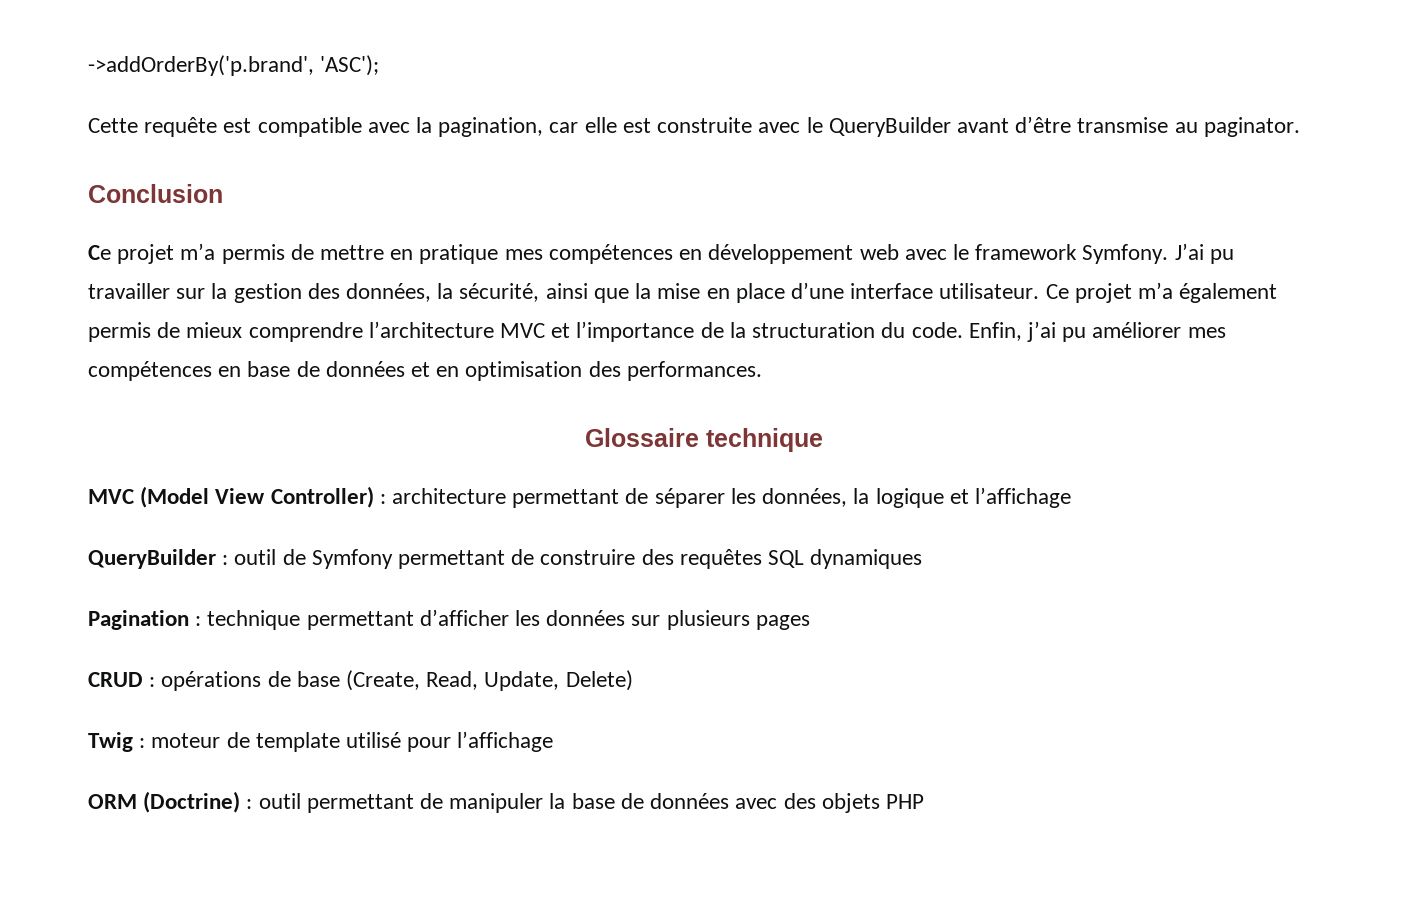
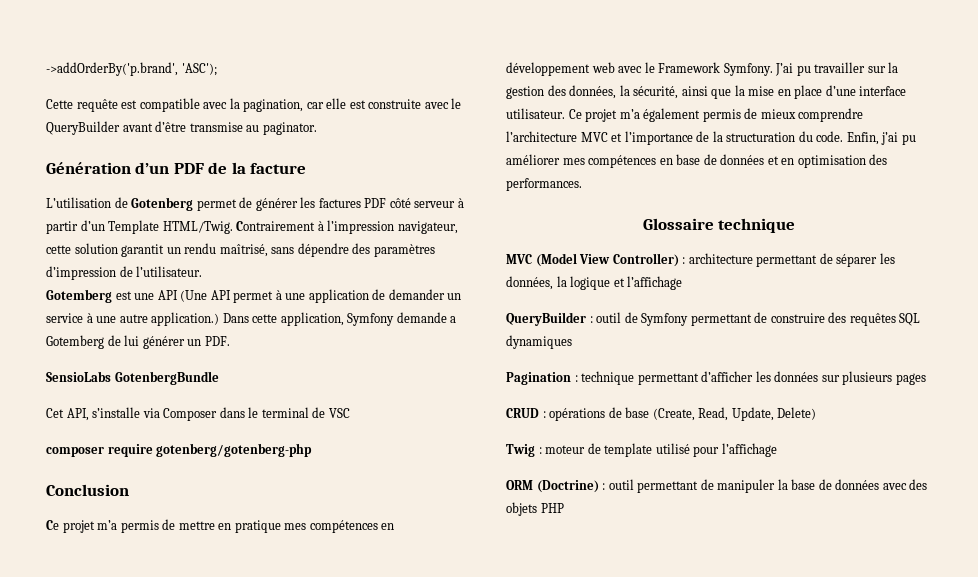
+ Génération d’un PDF de la facture
+ L’utilisation de Gotenberg permet de générer les factures PDF côté serveur à partir d’un Template HTML/Twig. Contrairement à l’impression navigateur, cette solution garantit un rendu maîtrisé, sans dépendre des paramètres d’impression de l’utilisateur.
+ Gotemberg est une API (Une API permet à une application de demander un service à une autre application.) Dans cette application, Symfony demande a Gotemberg de lui générer un PDF.
+ SensioLabs GotenbergBundle
+ Cet API, s’installe via Composer dans le terminal de VSC
+ composer require gotenberg/gotenberg-php
- Ce projet m’a permis de mettre en pratique mes compétences en développement web avec le framework Symfony.
+ Ce projet m’a permis de mettre en pratique mes compétences en développement web avec le Framework Symfony.

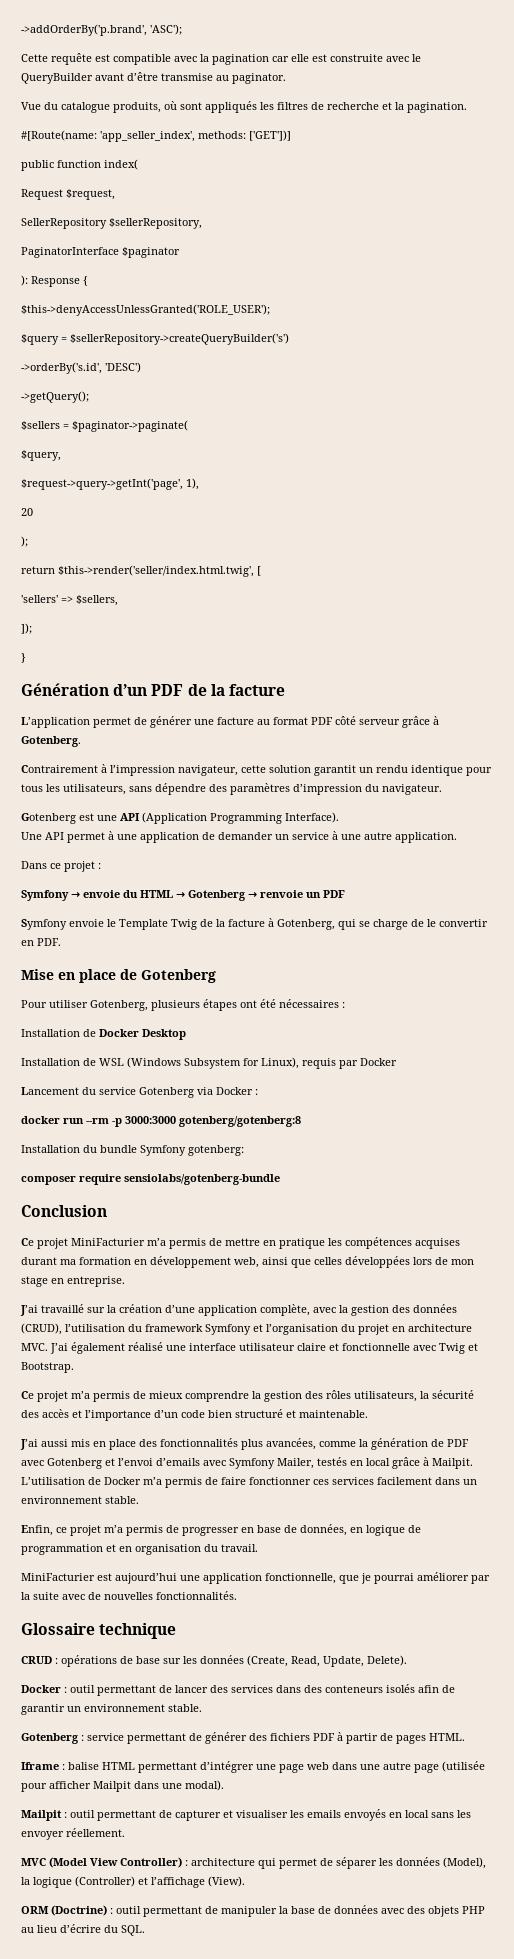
- Cette requête est compatible avec la pagination, car elle est construite avec le QueryBuilder avant d’être transmise au paginator.
+ Cette requête est compatible avec la pagination car elle est construite avec le QueryBuilder avant d’être transmise au paginator.
+ Vue du catalogue produits, où sont appliqués les filtres de recherche et la pagination.
+ #[Route(name: 'app_seller_index', methods: ['GET'])]
+ public function index(
+ Request $request,
+ SellerRepository $sellerRepository,
+ PaginatorInterface $paginator
+ ): Response {
+ $this->denyAccessUnlessGranted('ROLE_USER');
+ $query = $sellerRepository->createQueryBuilder('s')
+ ->orderBy('s.id', 'DESC')
+ ->getQuery();
+ $sellers = $paginator->paginate(
+ $query,
+ $request->query->getInt('page', 1),
+ 20
+ );
+ return $this->render('seller/index.html.twig', [
+ 'sellers' => $sellers,
+ ]);
+ }
- L’utilisation de Gotenberg permet de générer les factures PDF côté serveur à partir d’un Template HTML/Twig. Contrairement à l’impression navigateur, cette solution garantit un rendu maîtrisé, sans dépendre des paramètres d’impression de l’utilisateur.
- Gotemberg est une API (Une API permet à une application de demander un service à une autre application.) Dans cette application, Symfony demande a Gotemberg de lui générer un PDF.
- SensioLabs GotenbergBundle
- Cet API, s’installe via Composer dans le terminal de VSC
+ L’application permet de générer une facture au format PDF côté serveur grâce à Gotenberg.
+ Contrairement à l’impression navigateur, cette solution garantit un rendu identique pour tous les utilisateurs, sans dépendre des paramètres d’impression du navigateur.
+ Gotenberg est une API (Application Programming Interface).
+ Une API permet à une application de demander un service à une autre application.
+ Dans ce projet :
+ Symfony → envoie du HTML → Gotenberg → renvoie un PDF
+ Symfony envoie le Template Twig de la facture à Gotenberg, qui se charge de le convertir en PDF.
+ Mise en place de Gotenberg
+ Pour utiliser Gotenberg, plusieurs étapes ont été nécessaires :
+ Installation de Docker Desktop
+ Installation de WSL (Windows Subsystem for Linux), requis par Docker
+ Lancement du service Gotenberg via Docker :
+ docker run --rm -p 3000:3000 gotenberg/gotenberg:8
+ Installation du bundle Symfony gotenberg:
- composer require gotenberg/gotenberg-php
+ composer require sensiolabs/gotenberg-bundle
+ Ce projet MiniFacturier m’a permis de mettre en pratique les compétences acquises durant ma formation en développement web, ainsi que celles développées lors de mon stage en entreprise.
+ J’ai travaillé sur la création d’une application complète, avec la gestion des données (CRUD), l’utilisation du framework Symfony et l’organisation du projet en architecture MVC. J’ai également réalisé une interface utilisateur claire et fonctionnelle avec Twig et Bootstrap.
- Ce projet m’a permis de mettre en pratique mes compétences en développement web avec le Framework Symfony. J’ai pu travailler sur la gestion des données, la sécurité, ainsi que la mise en place d’une interface utilisateur. Ce projet m’a également permis de mieux comprendre l’architecture MVC et l’importance de la structuration du code. Enfin, j’ai pu améliorer mes compétences en base de données et en optimisation des performances.
+ Ce projet m’a permis de mieux comprendre la gestion des rôles utilisateurs, la sécurité des accès et l’importance d’un code bien structuré et maintenable.
+ J’ai aussi mis en place des fonctionnalités plus avancées, comme la génération de PDF avec Gotenberg et l’envoi d’emails avec Symfony Mailer, testés en local grâce à Mailpit. L’utilisation de Docker m’a permis de faire fonctionner ces services facilement dans un environnement stable.
+ Enfin, ce projet m’a permis de progresser en base de données, en logique de programmation et en organisation du travail.
+ MiniFacturier est aujourd’hui une application fonctionnelle, que je pourrai améliorer par la suite avec de nouvelles fonctionnalités.
  Glossaire technique
+ CRUD : opérations de base sur les données (Create, Read, Update, Delete).
+ Docker : outil permettant de lancer des services dans des conteneurs isolés afin de garantir un environnement stable.
+ Gotenberg : service permettant de générer des fichiers PDF à partir de pages HTML.
+ Iframe : balise HTML permettant d’intégrer une page web dans une autre page (utilisée pour afficher Mailpit dans une modal).
+ Mailpit : outil permettant de capturer et visualiser les emails envoyés en local sans les envoyer réellement.
- MVC (Model View Controller) : architecture permettant de séparer les données, la logique et l’affichage
- QueryBuilder : outil de Symfony permettant de construire des requêtes SQL dynamiques
- Pagination : technique permettant d’afficher les données sur plusieurs pages
- CRUD : opérations de base (Create, Read, Update, Delete)
- Twig : moteur de template utilisé pour l’affichage
+ MVC (Model View Controller) : architecture qui permet de séparer les données (Model), la logique (Controller) et l’affichage (View).
- ORM (Doctrine) : outil permettant de manipuler la base de données avec des objets PHP
+ ORM (Doctrine) : outil permettant de manipuler la base de données avec des objets PHP au lieu d’écrire du SQL.

